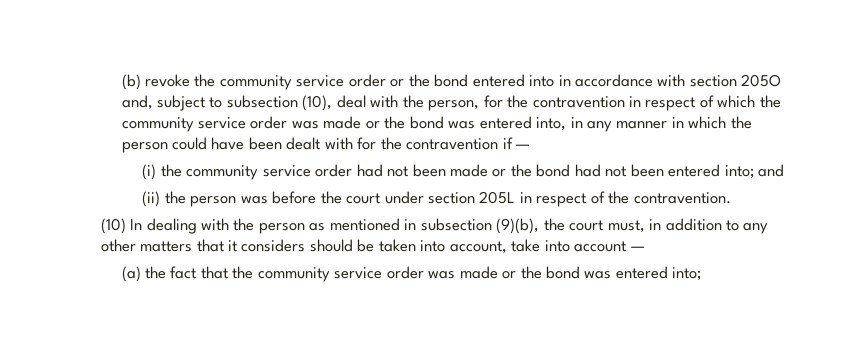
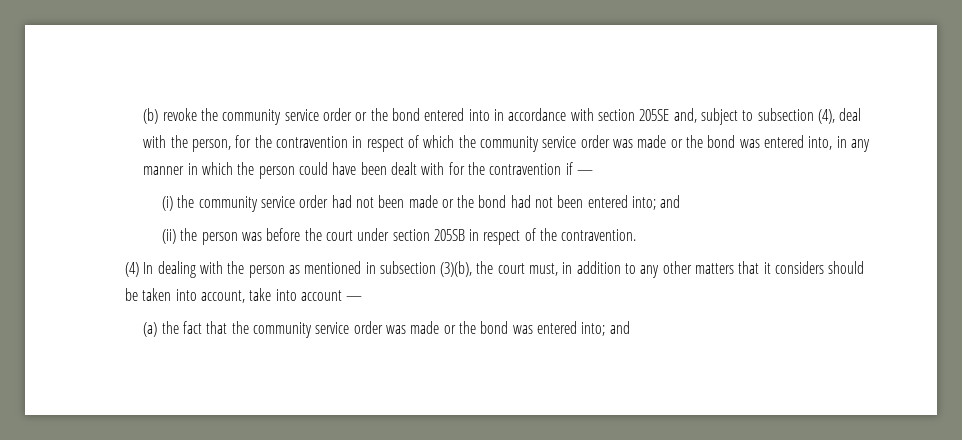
- (b) revoke the community service order or the bond entered into in accordance with section 205O and, subject to subsection (10), deal with the person, for the contravention in respect of which the community service order was made or the bond was entered into, in any manner in which the person could have been dealt with for the contravention if —
+ (b) revoke the community service order or the bond entered into in accordance with section 205SE and, subject to subsection (4), deal with the person, for the contravention in respect of which the community service order was made or the bond was entered into, in any manner in which the person could have been dealt with for the contravention if —
- (ii) the person was before the court under section 205L in respect of the contravention.
+ (ii) the person was before the court under section 205SB in respect of the contravention.
- (10) In dealing with the person as mentioned in subsection (9)(b), the court must, in addition to any other matters that it considers should be taken into account, take into account —
+ (4) In dealing with the person as mentioned in subsection (3)(b), the court must, in addition to any other matters that it considers should be taken into account, take into account —
- (a) the fact that the community service order was made or the bond was entered into;
+ (a) the fact that the community service order was made or the bond was entered into; and

